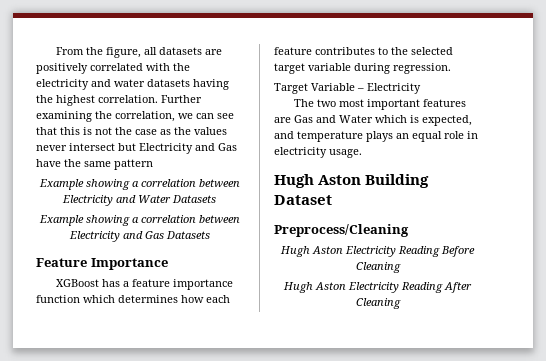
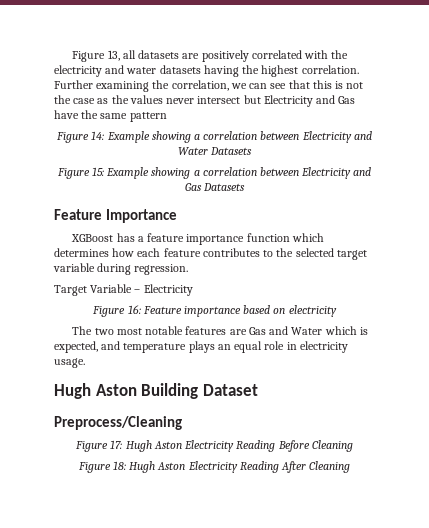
- From the figure, all datasets are positively correlated with the electricity and water datasets having the highest correlation.
+ Figure 13, all datasets are positively correlated with the electricity and water datasets having the highest correlation.
- Example showing a correlation between Electricity and Water Datasets
+ Figure 14: Example showing a correlation between Electricity and Water Datasets
- Example showing a correlation between Electricity and Gas Datasets
+ Figure 15: Example showing a correlation between Electricity and Gas Datasets
+ Figure 16: Feature importance based on electricity
- The two most important features are Gas and Water which is expected, and temperature plays an equal role in electricity usage.
+ The two most notable features are Gas and Water which is expected, and temperature plays an equal role in electricity usage.
- Hugh Aston Electricity Reading Before Cleaning
+ Figure 17: Hugh Aston Electricity Reading Before Cleaning
- Hugh Aston Electricity Reading After Cleaning
+ Figure 18: Hugh Aston Electricity Reading After Cleaning

